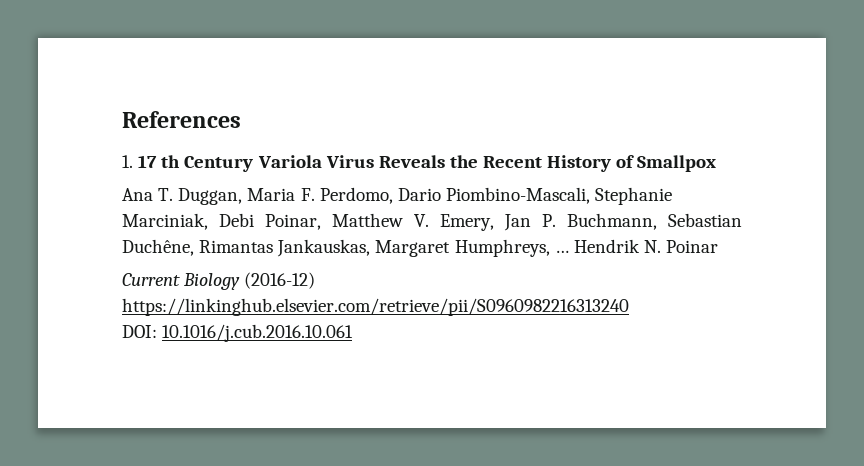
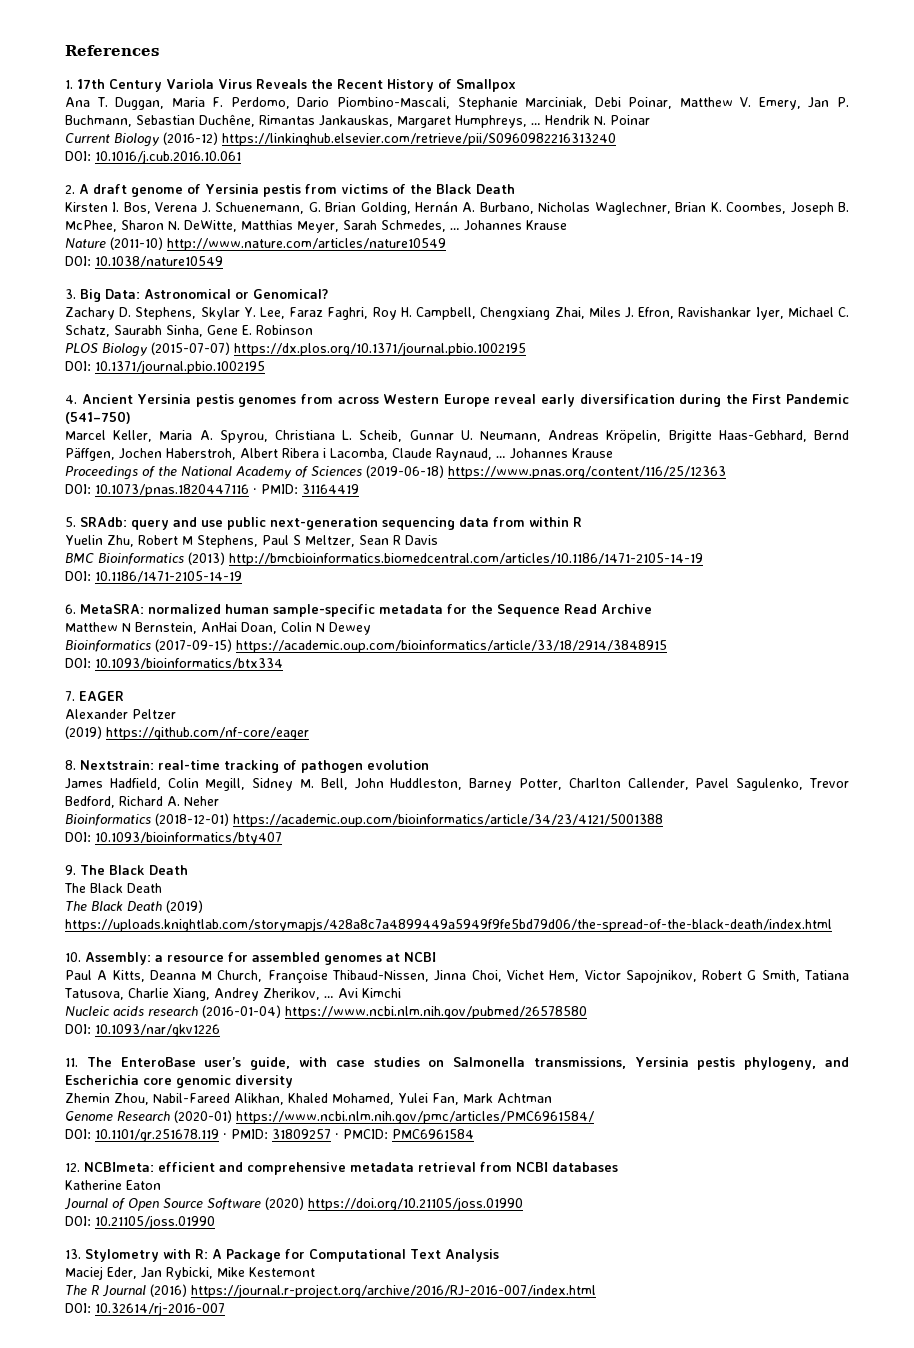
- 1. 17 th Century Variola Virus Reveals the Recent History of Smallpox
+ 1. 17th Century Variola Virus Reveals the Recent History of Smallpox
+ 2. A draft genome of Yersinia pestis from victims of the Black Death
+ Kirsten I. Bos, Verena J. Schuenemann, G. Brian Golding, Hernán A. Burbano, Nicholas Waglechner, Brian K. Coombes, Joseph B. McPhee, Sharon N. DeWitte, Matthias Meyer, Sarah Schmedes, … Johannes Krause
+ Nature (2011-10) http://www.nature.com/articles/nature10549
+ DOI: 10.1038/nature10549
+ 3. Big Data: Astronomical or Genomical?
+ Zachary D. Stephens, Skylar Y. Lee, Faraz Faghri, Roy H. Campbell, Chengxiang Zhai, Miles J. Efron, Ravishankar Iyer, Michael C. Schatz, Saurabh Sinha, Gene E. Robinson
+ PLOS Biology (2015-07-07) https://dx.plos.org/10.1371/journal.pbio.1002195
+ DOI: 10.1371/journal.pbio.1002195
+ 4. Ancient Yersinia pestis genomes from across Western Europe reveal early diversification during the First Pandemic (541–750)
+ Marcel Keller, Maria A. Spyrou, Christiana L. Scheib, Gunnar U. Neumann, Andreas Kröpelin, Brigitte Haas-Gebhard, Bernd Päffgen, Jochen Haberstroh, Albert Ribera i Lacomba, Claude Raynaud, … Johannes Krause
+ Proceedings of the National Academy of Sciences (2019-06-18) https://www.pnas.org/content/116/25/12363
+ DOI: 10.1073/pnas.1820447116 · PMID: 31164419
+ 5. SRAdb: query and use public next-generation sequencing data from within R
+ Yuelin Zhu, Robert M Stephens, Paul S Meltzer, Sean R Davis
+ BMC Bioinformatics (2013) http://bmcbioinformatics.biomedcentral.com/articles/10.1186/1471-2105-14-19
+ DOI: 10.1186/1471-2105-14-19
+ 6. MetaSRA: normalized human sample-specific metadata for the Sequence Read Archive
+ Matthew N Bernstein, AnHai Doan, Colin N Dewey
+ Bioinformatics (2017-09-15) https://academic.oup.com/bioinformatics/article/33/18/2914/3848915
+ DOI: 10.1093/bioinformatics/btx334
+ 7. EAGER
+ Alexander Peltzer
+ (2019) https://github.com/nf-core/eager
+ 8. Nextstrain: real-time tracking of pathogen evolution
+ James Hadfield, Colin Megill, Sidney M. Bell, John Huddleston, Barney Potter, Charlton Callender, Pavel Sagulenko, Trevor Bedford, Richard A. Neher
+ Bioinformatics (2018-12-01) https://academic.oup.com/bioinformatics/article/34/23/4121/5001388
+ DOI: 10.1093/bioinformatics/bty407
+ 9. The Black Death
+ The Black Death
+ The Black Death (2019) https://uploads.knightlab.com/storymapjs/428a8c7a4899449a5949f9fe5bd79d06/the-spread-of-the-black-death/index.html
+ 10. Assembly: a resource for assembled genomes at NCBI
+ Paul A Kitts, Deanna M Church, Françoise Thibaud-Nissen, Jinna Choi, Vichet Hem, Victor Sapojnikov, Robert G Smith, Tatiana Tatusova, Charlie Xiang, Andrey Zherikov, … Avi Kimchi
+ Nucleic acids research (2016-01-04) https://www.ncbi.nlm.nih.gov/pubmed/26578580
+ DOI: 10.1093/nar/gkv1226
+ 11. The EnteroBase user’s guide, with case studies on Salmonella transmissions, Yersinia pestis phylogeny, and Escherichia core genomic diversity
+ Zhemin Zhou, Nabil-Fareed Alikhan, Khaled Mohamed, Yulei Fan, Mark Achtman
+ Genome Research (2020-01) https://www.ncbi.nlm.nih.gov/pmc/articles/PMC6961584/
+ DOI: 10.1101/gr.251678.119 · PMID: 31809257 · PMCID: PMC6961584
+ 12. NCBImeta: efficient and comprehensive metadata retrieval from NCBI databases
+ Katherine Eaton
+ Journal of Open Source Software (2020) https://doi.org/10.21105/joss.01990
+ DOI: 10.21105/joss.01990
+ 13. Stylometry with R: A Package for Computational Text Analysis
+ Maciej Eder, Jan Rybicki, Mike Kestemont
+ The R Journal (2016) https://journal.r-project.org/archive/2016/RJ-2016-007/index.html
+ DOI: 10.32614/rj-2016-007

